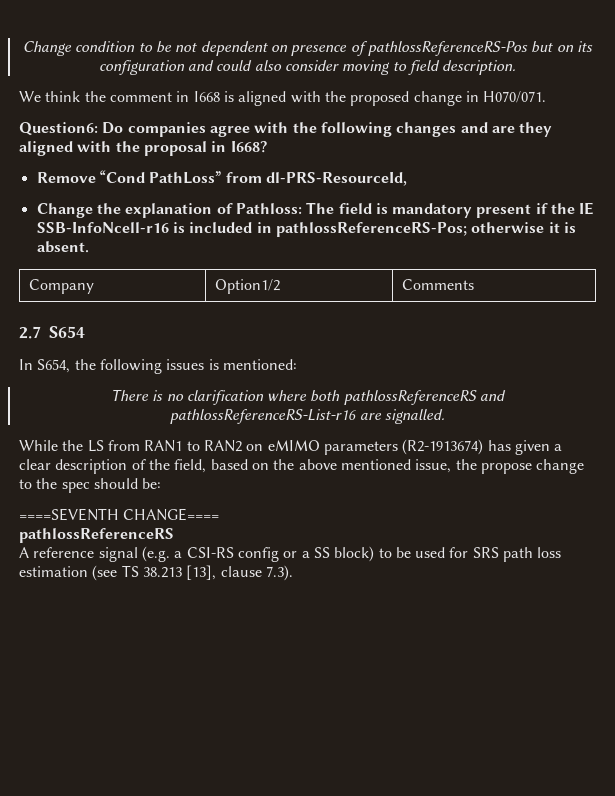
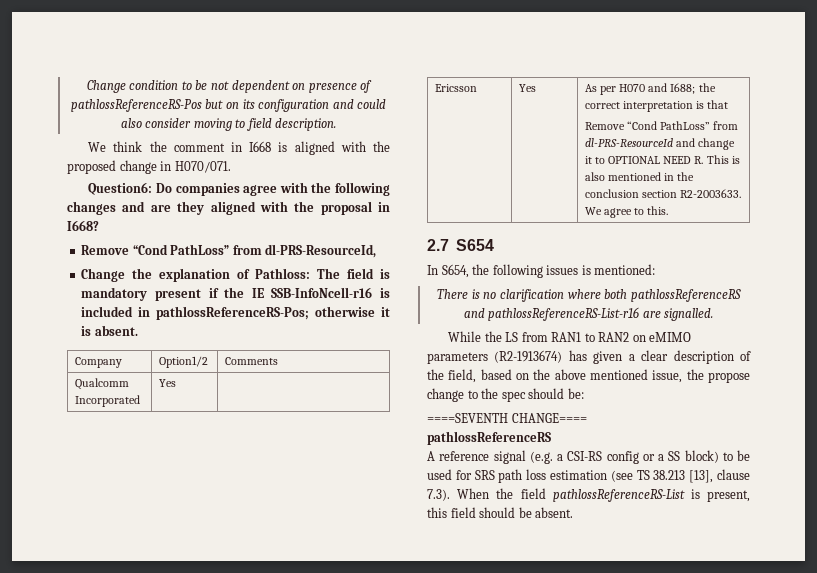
+ Qualcomm Incorporated | Yes |
+ Ericsson | Yes | As per H070 and I688; the correct interpretation is that
+ Remove “Cond PathLoss” from dl-PRS-ResourceId and change it to OPTIONAL NEED R. This is also mentioned in the conclusion section R2-2003633. We agree to this.
- A reference signal (e.g. a CSI-RS config or a SS block) to be used for SRS path loss estimation (see TS 38.213 [13], clause 7.3).
+ A reference signal (e.g. a CSI-RS config or a SS block) to be used for SRS path loss estimation (see TS 38.213 [13], clause 7.3). When the field pathlossReferenceRS-List is present, this field should be absent.

